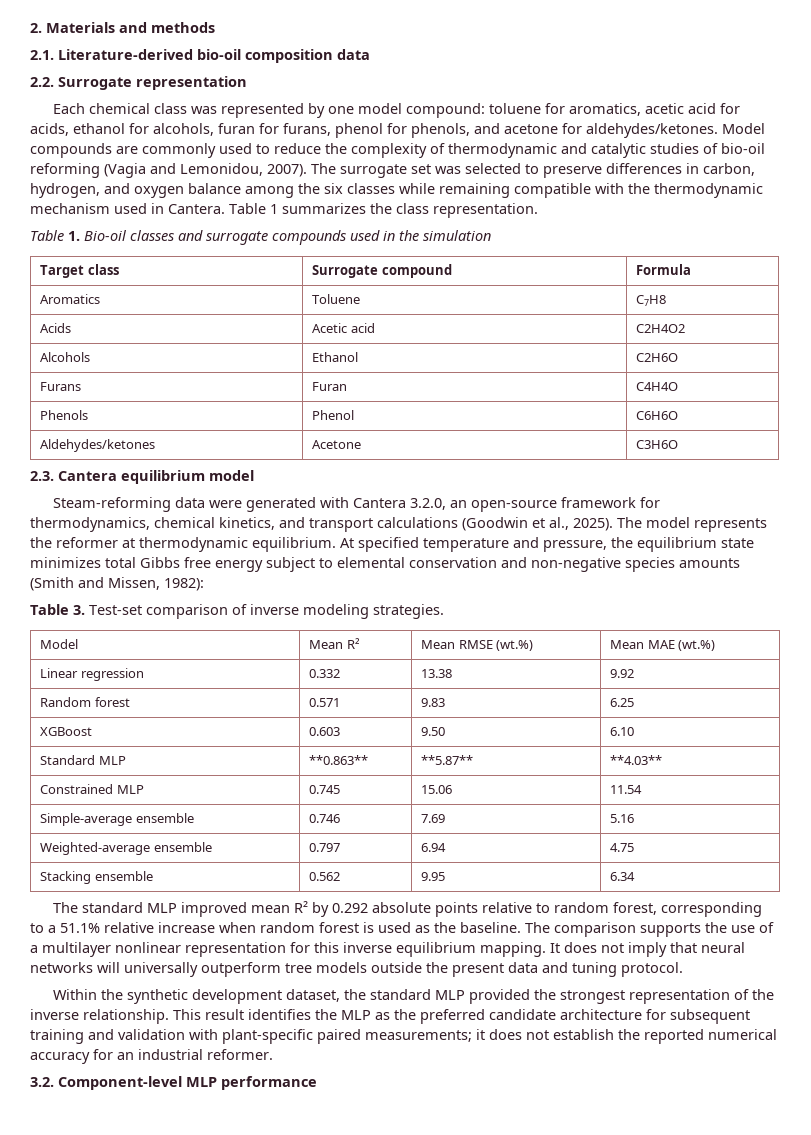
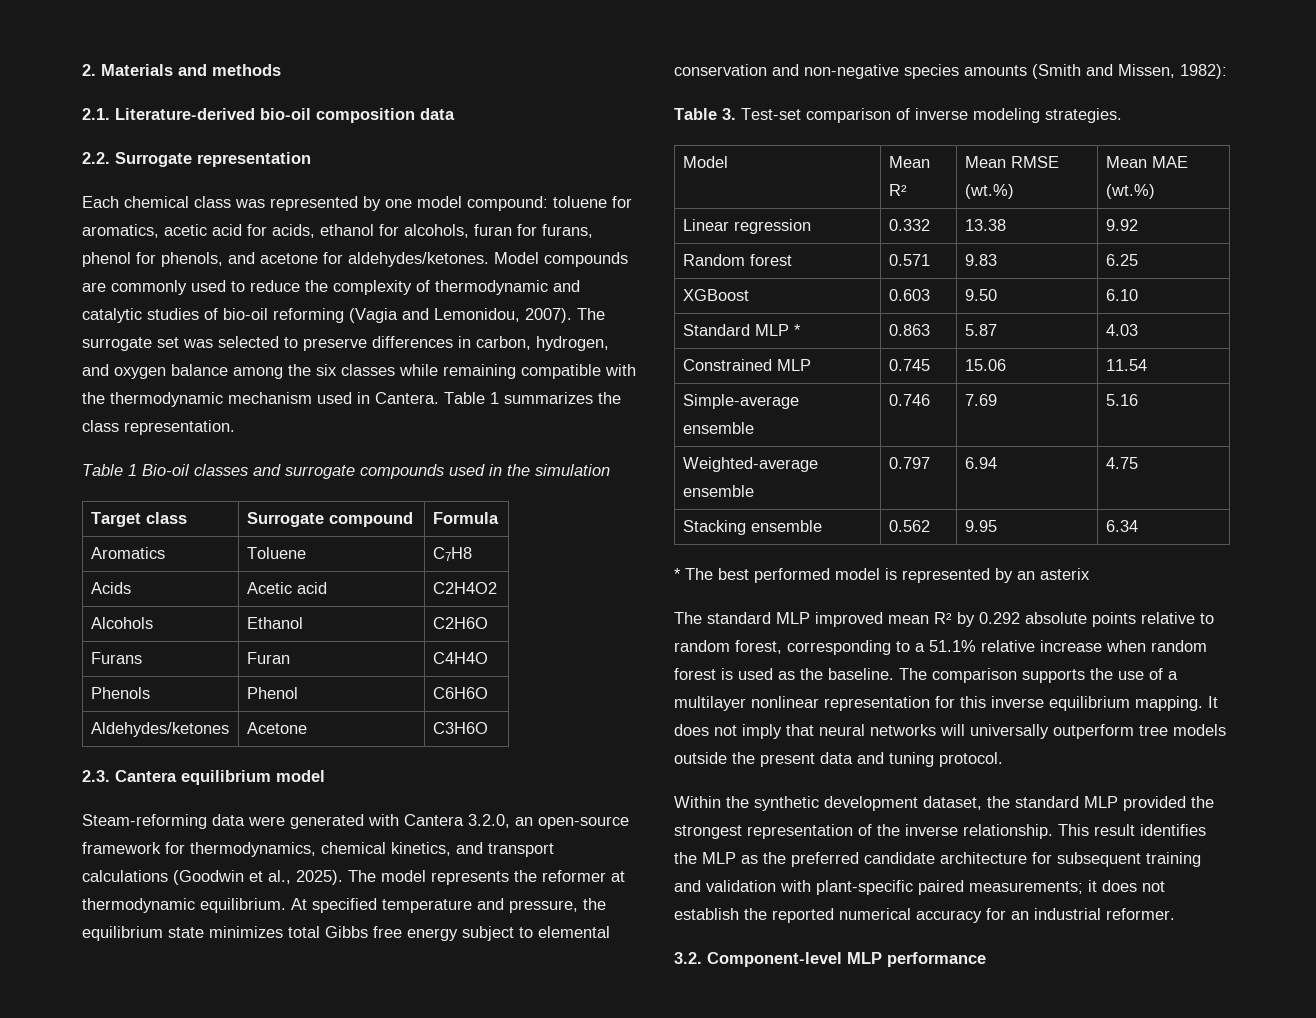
- Table 1. Bio-oil classes and surrogate compounds used in the simulation
+ Table 1 Bio-oil classes and surrogate compounds used in the simulation
- Standard MLP | **0.863** | **5.87** | **4.03**
+ Standard MLP * | 0.863 | 5.87 | 4.03
+ * The best performed model is represented by an asterix

